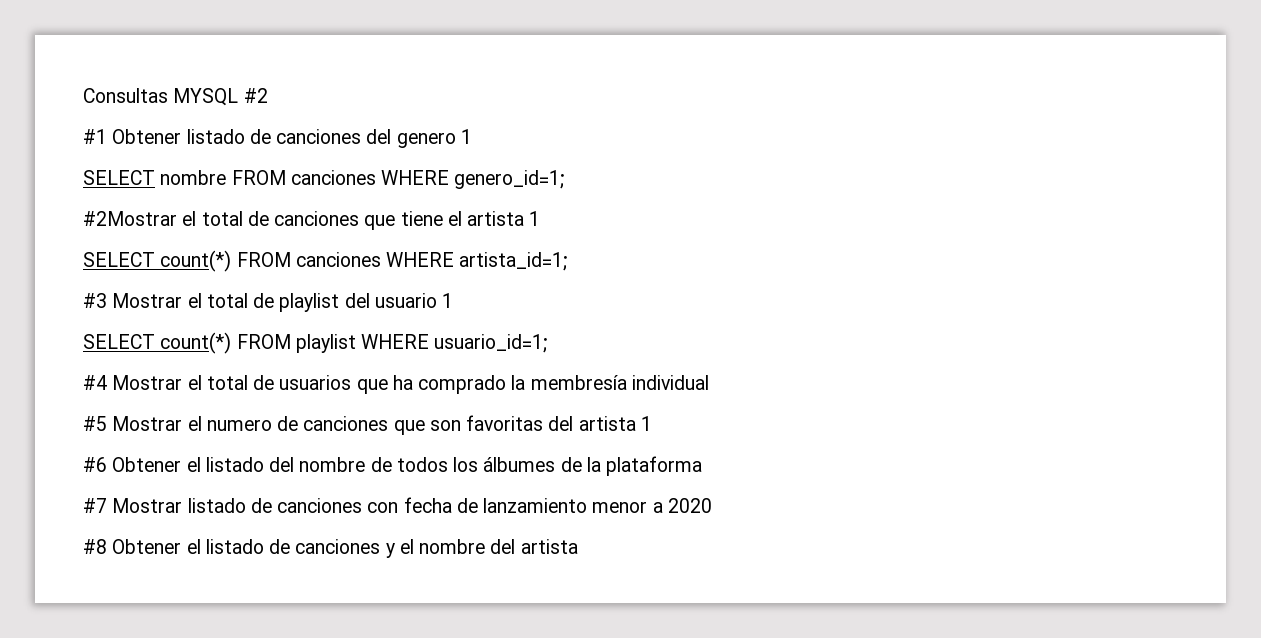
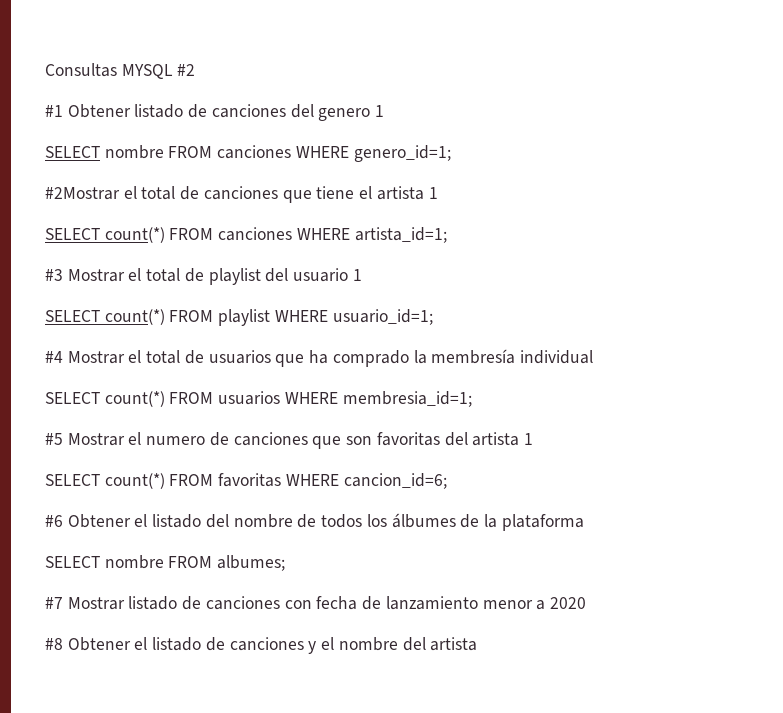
+ SELECT count(*) FROM usuarios WHERE membresia_id=1;
+ SELECT count(*) FROM favoritas WHERE cancion_id=6;
+ SELECT nombre FROM albumes;

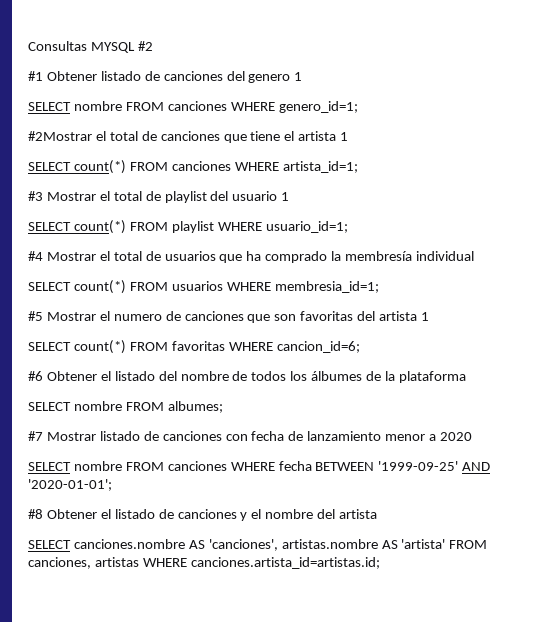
+ SELECT nombre FROM canciones WHERE fecha BETWEEN '1999-09-25' AND '2020-01-01';
+ SELECT canciones.nombre AS 'canciones', artistas.nombre AS 'artista' FROM canciones, artistas WHERE canciones.artista_id=artistas.id;

